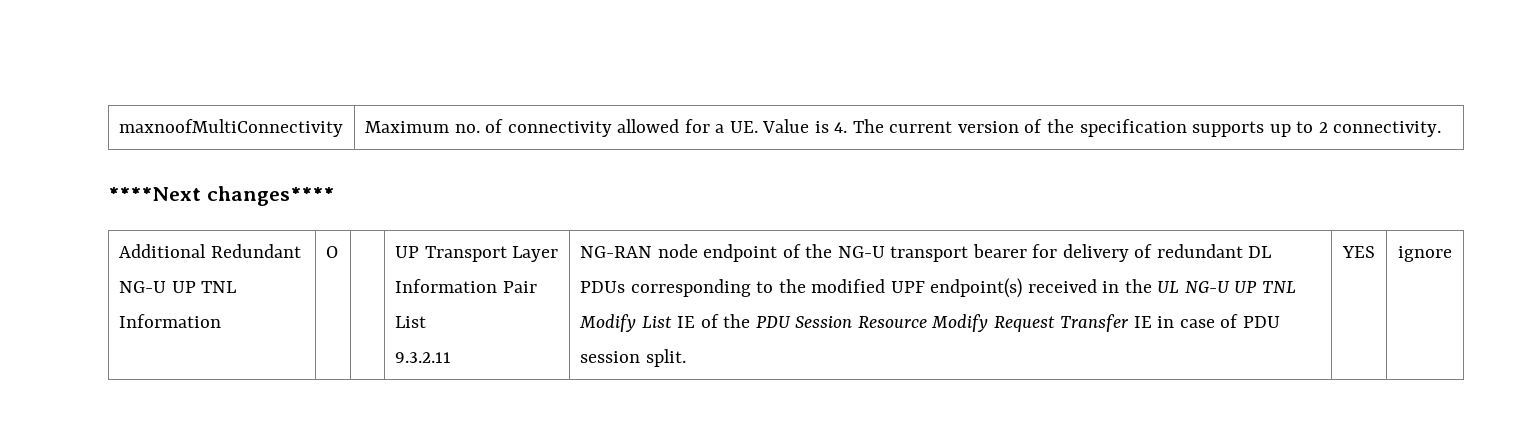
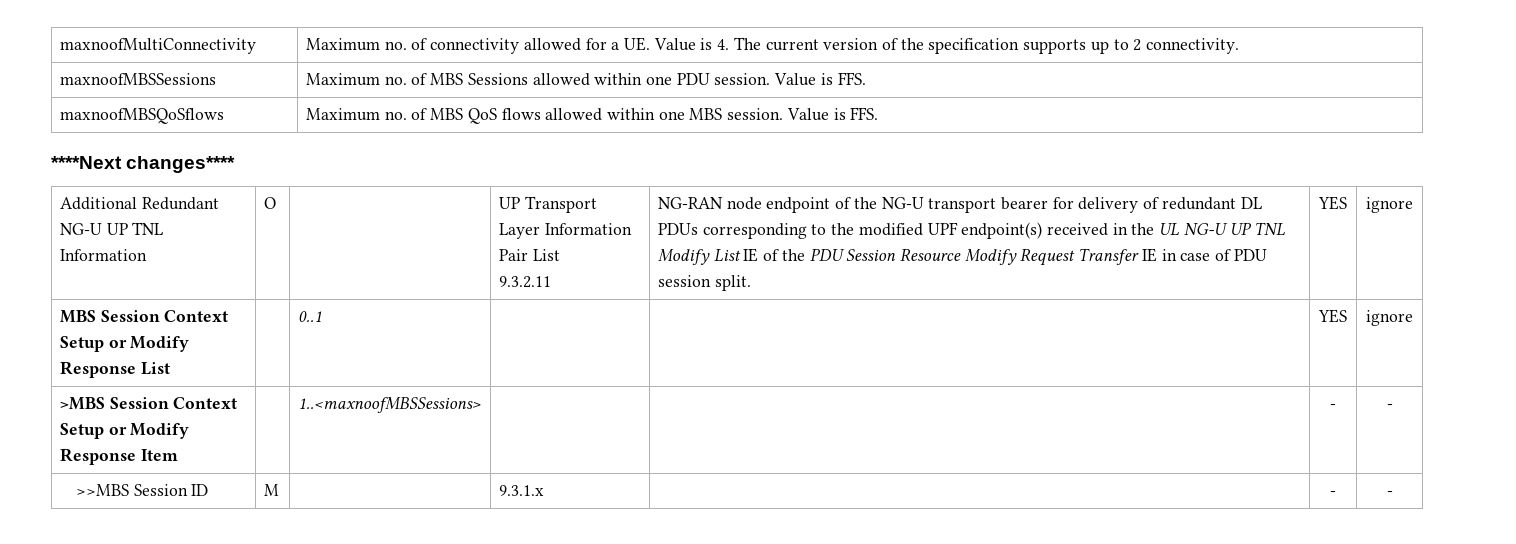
+ maxnoofMBSSessions | Maximum no. of MBS Sessions allowed within one PDU session. Value is FFS.
+ maxnoofMBSQoSflows | Maximum no. of MBS QoS flows allowed within one MBS session. Value is FFS.
+ MBS Session Context Setup or Modify Response List | | 0..1 | | | YES | ignore
+ >MBS Session Context Setup or Modify Response Item | | 1..<maxnoofMBSSessions> | | | - | -
+ >>MBS Session ID | M | | 9.3.1.x | | - | -

